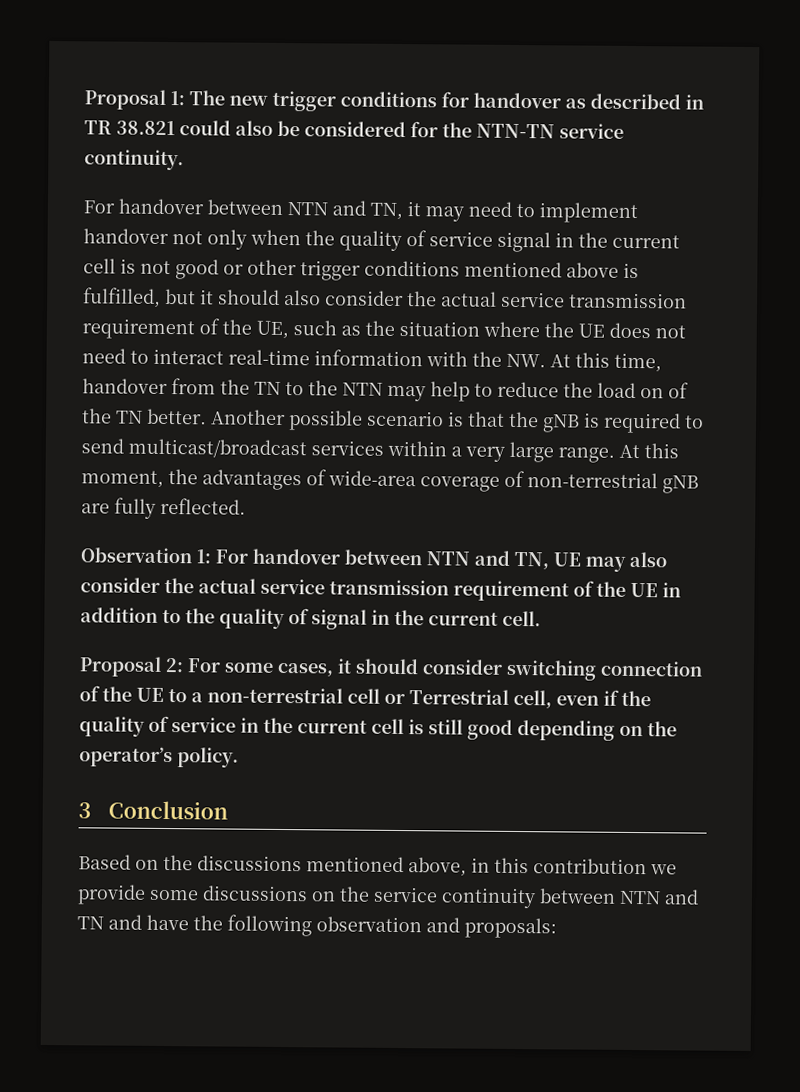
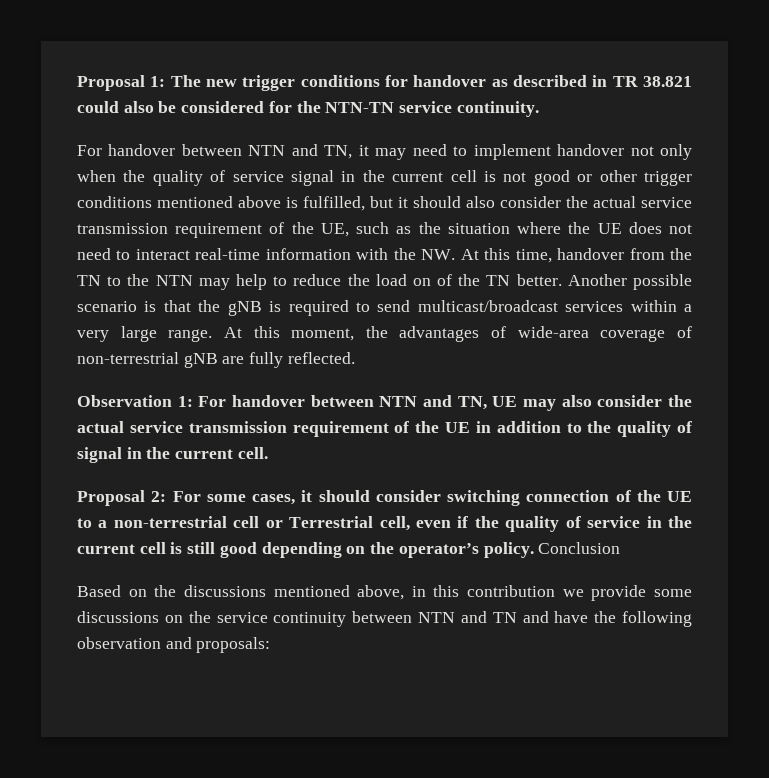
- Proposal 2: For some cases, it should consider switching connection of the UE to a non-terrestrial cell or Terrestrial cell, even if the quality of service in the current cell is still good depending on the operator’s policy.
- 3 Conclusion
+ Proposal 2: For some cases, it should consider switching connection of the UE to a non-terrestrial cell or Terrestrial cell, even if the quality of service in the current cell is still good depending on the operator’s policy. Conclusion

